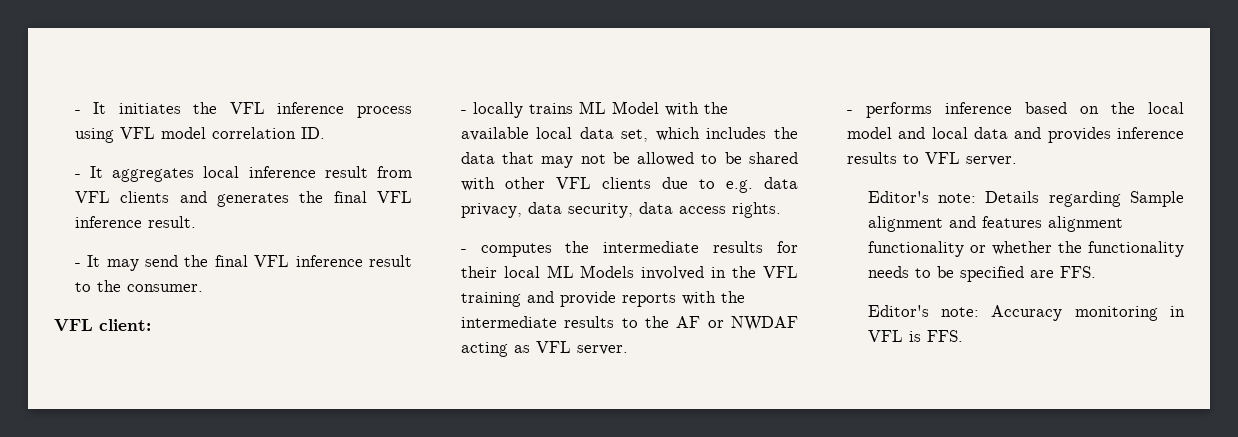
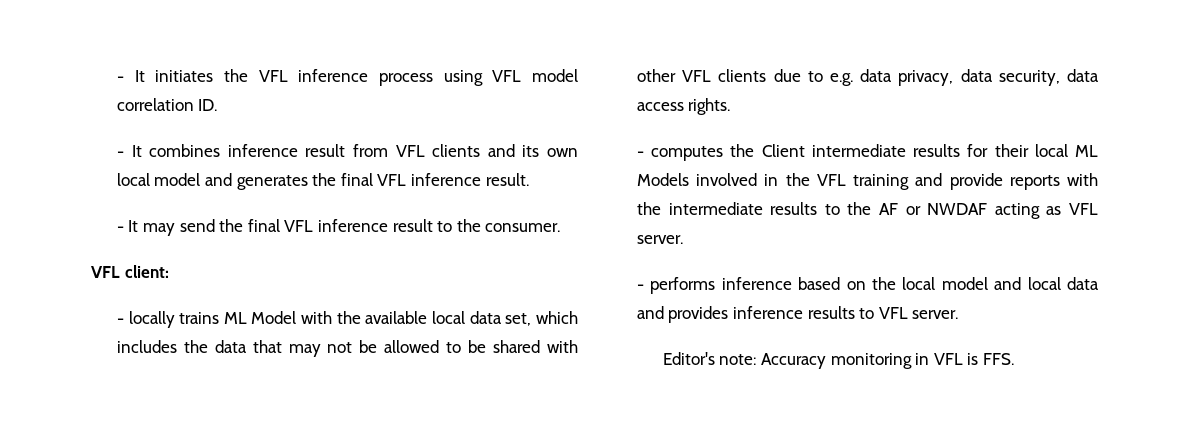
- - It aggregates local inference result from VFL clients and generates the final VFL inference result.
+ - It combines inference result from VFL clients and its own local model and generates the final VFL inference result.
- - computes the intermediate results for their local ML Models involved in the VFL training and provide reports with the intermediate results to the AF or NWDAF acting as VFL server.
+ - computes the Client intermediate results for their local ML Models involved in the VFL training and provide reports with the intermediate results to the AF or NWDAF acting as VFL server.
- Editor's note: Details regarding Sample alignment and features alignment functionality or whether the functionality needs to be specified are FFS.

